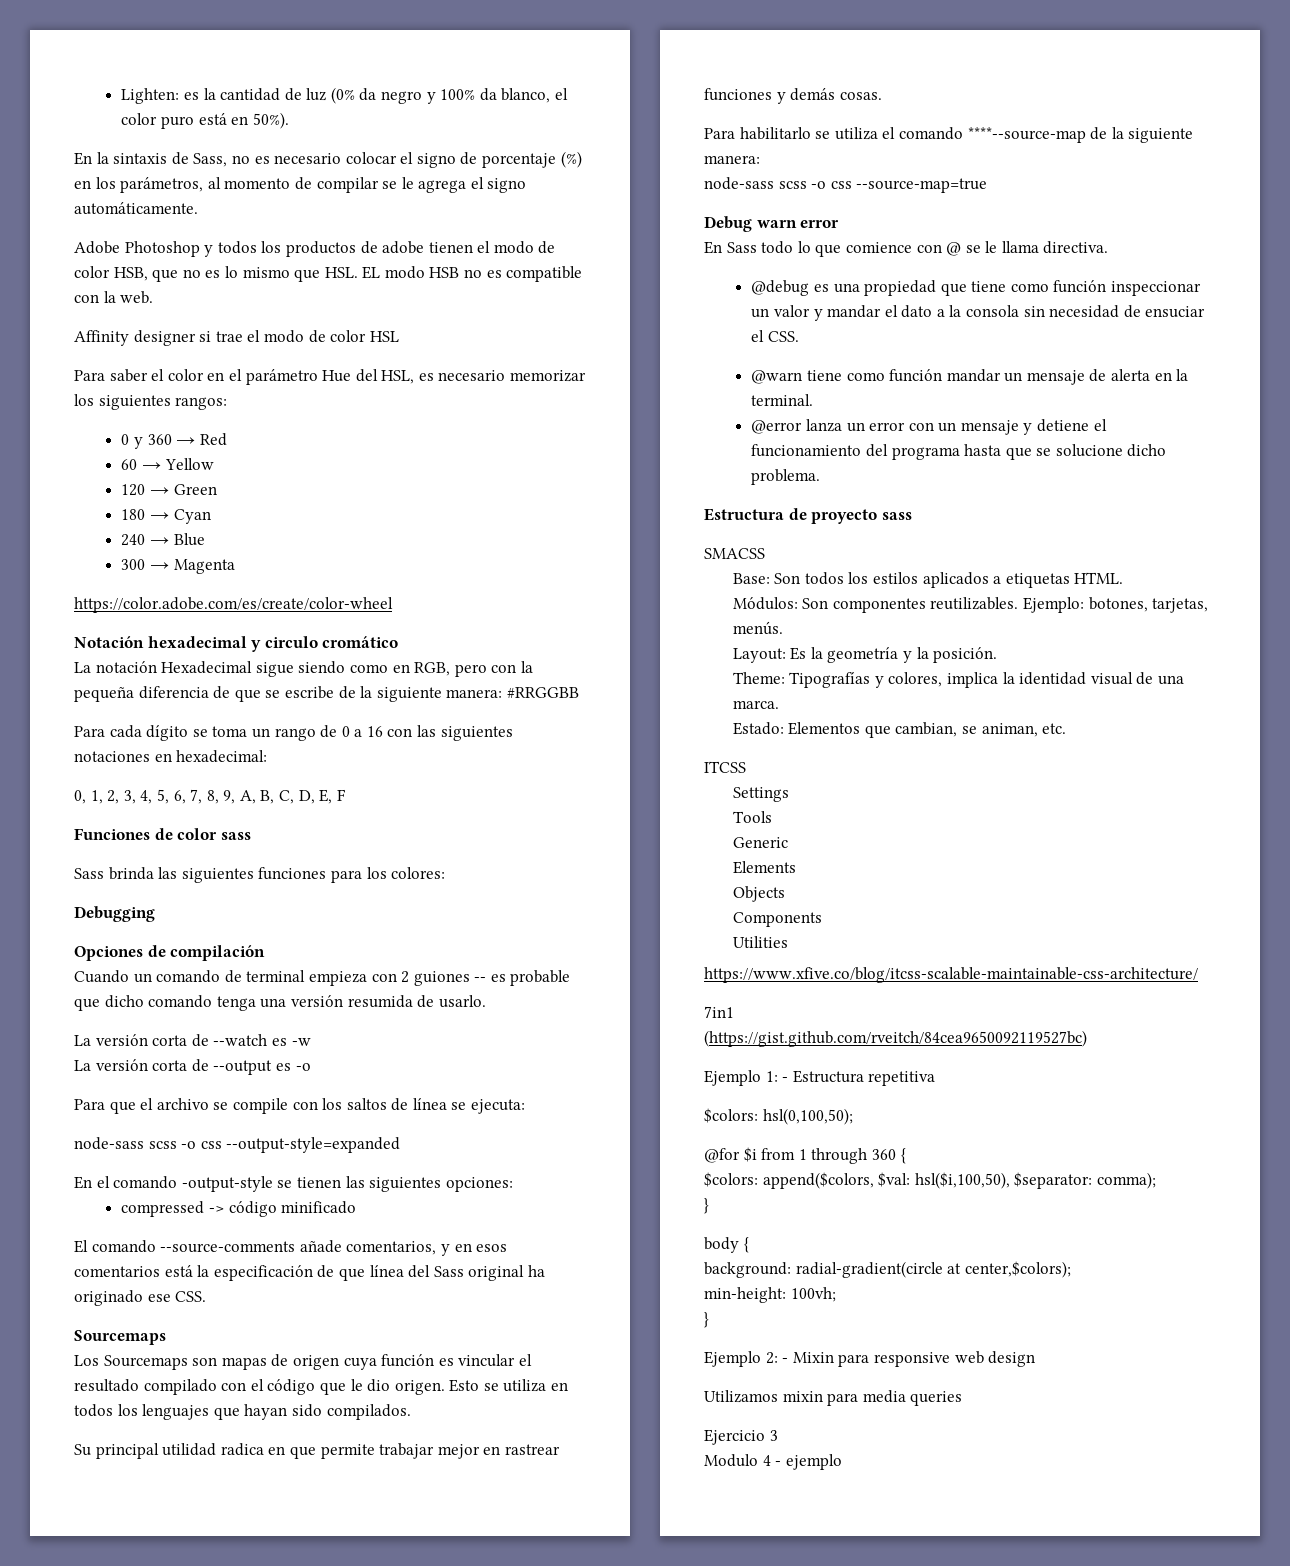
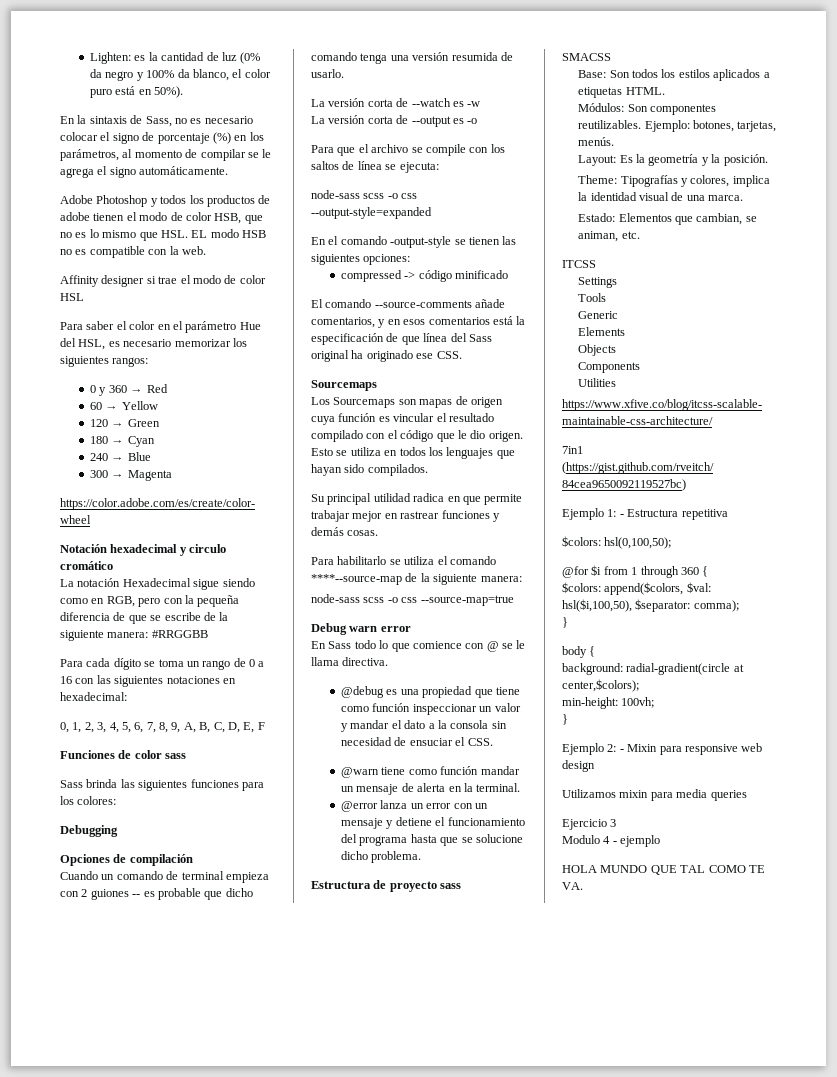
+ HOLA MUNDO QUE TAL COMO TE VA.

